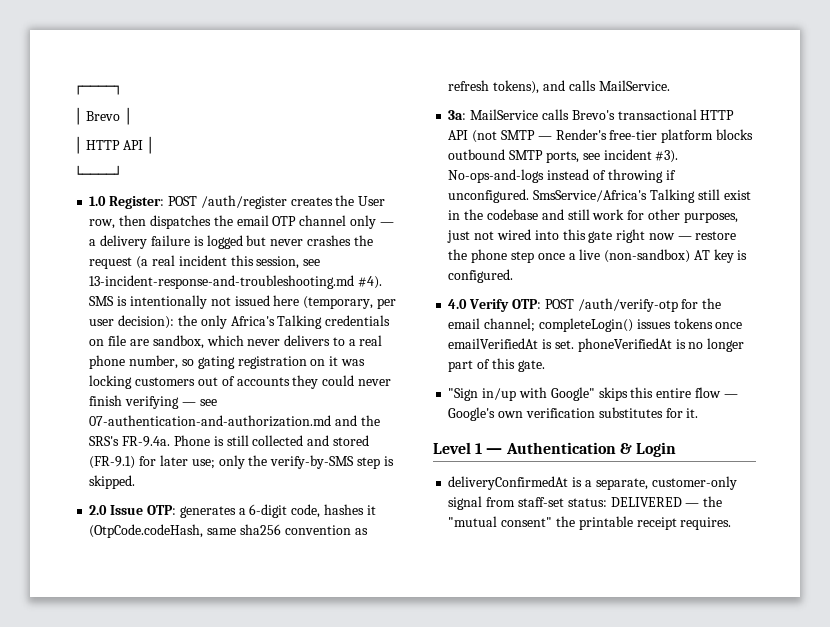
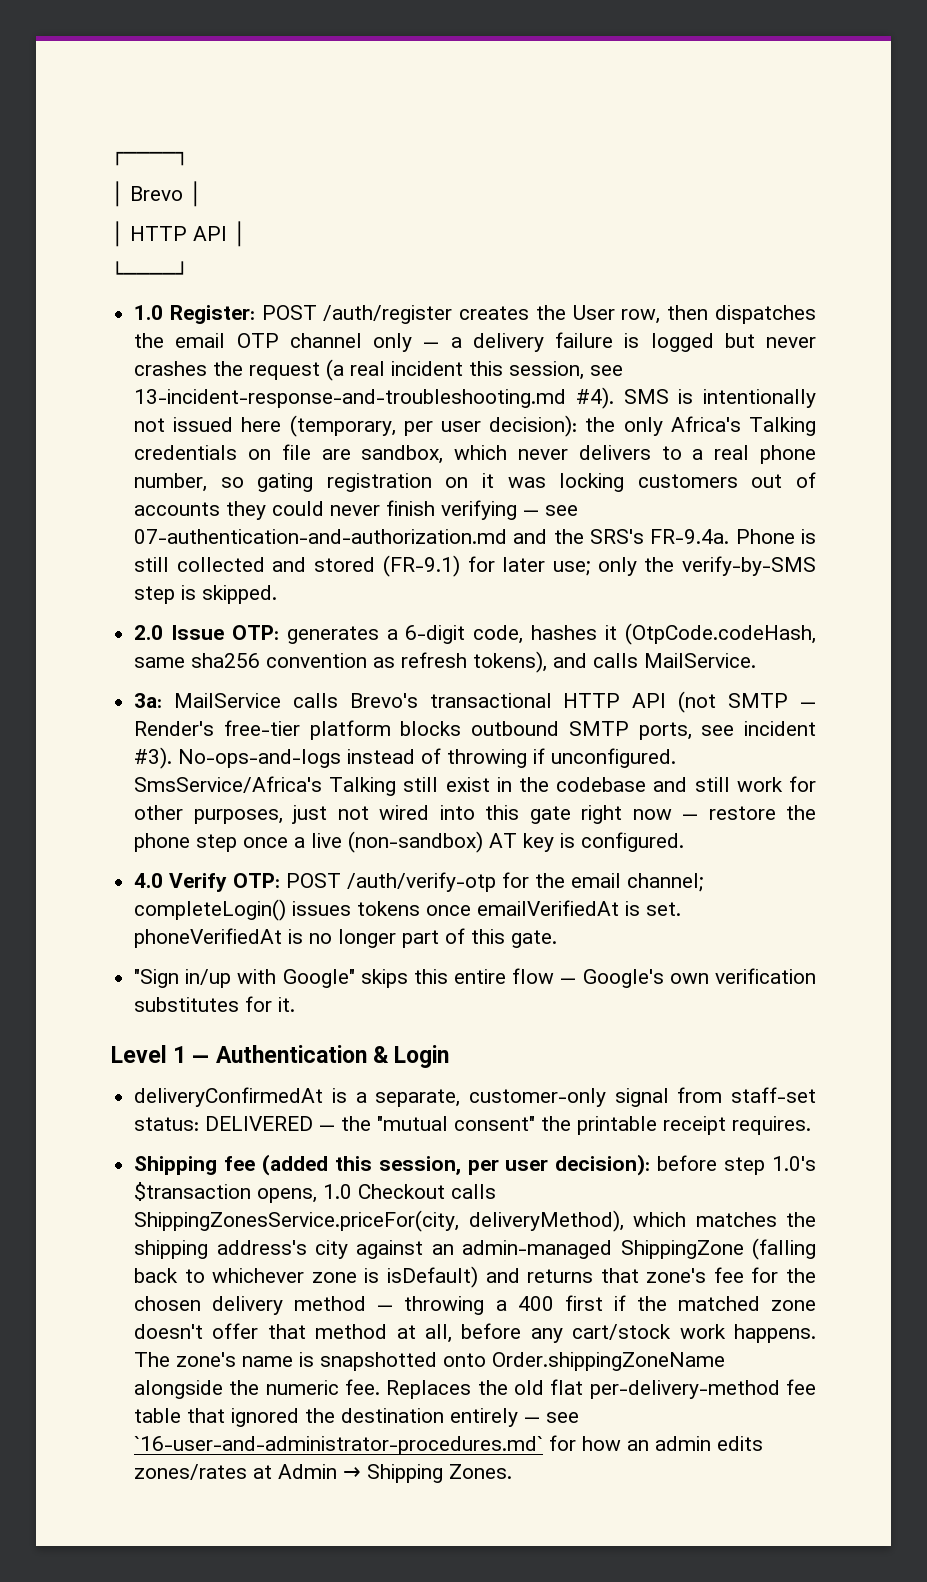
+ Shipping fee (added this session, per user decision): before step 1.0's $transaction opens, 1.0 Checkout calls ShippingZonesService.priceFor(city, deliveryMethod), which matches the shipping address's city against an admin-managed ShippingZone (falling back to whichever zone is isDefault) and returns that zone's fee for the chosen delivery method — throwing a 400 first if the matched zone doesn't offer that method at all, before any cart/stock work happens. The zone's name is snapshotted onto Order.shippingZoneName alongside the numeric fee. Replaces the old flat per-delivery-method fee table that ignored the destination entirely — see `16-user-and-administrator-procedures.md` for how an admin edits zones/rates at Admin → Shipping Zones.

